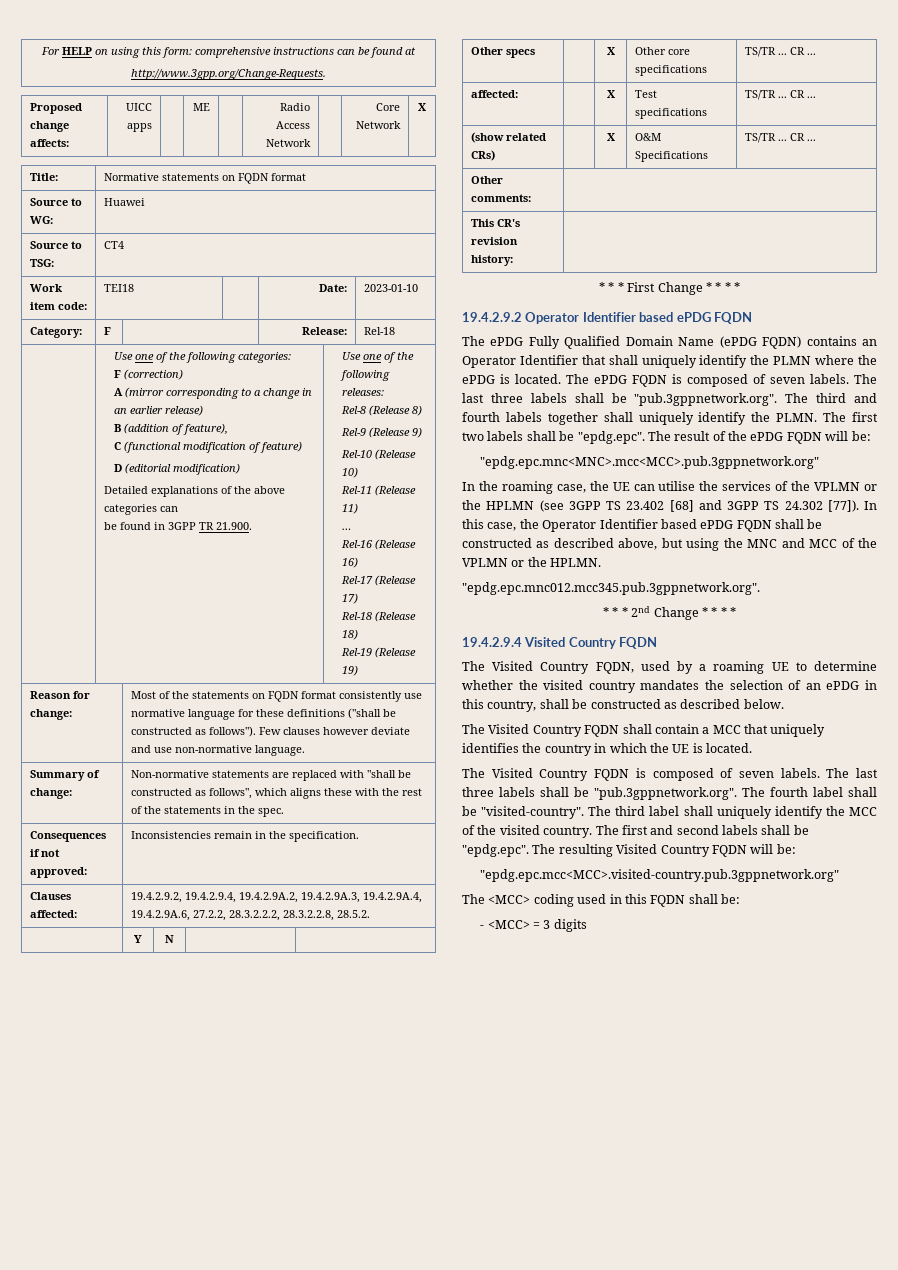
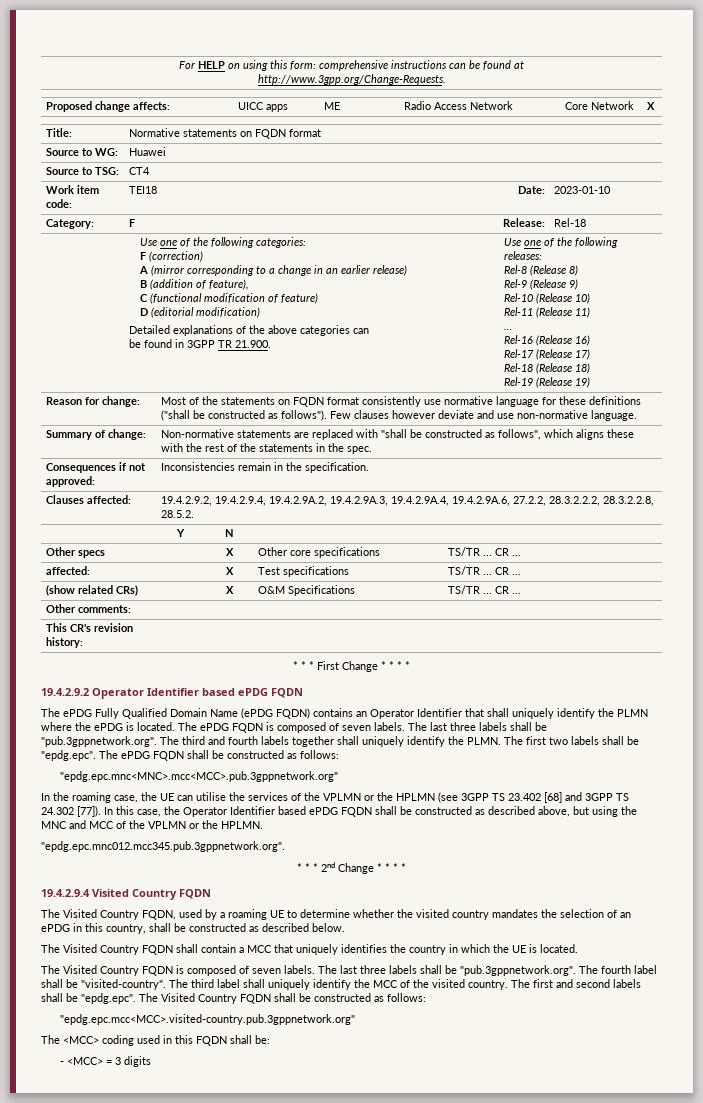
- The first two labels shall be "epdg.epc". The result of the ePDG FQDN will be:
+ The first two labels shall be "epdg.epc". The ePDG FQDN shall be constructed as follows:
- The first and second labels shall be "epdg.epc". The resulting Visited Country FQDN will be:
+ The first and second labels shall be "epdg.epc". The Visited Country FQDN shall be constructed as follows:

